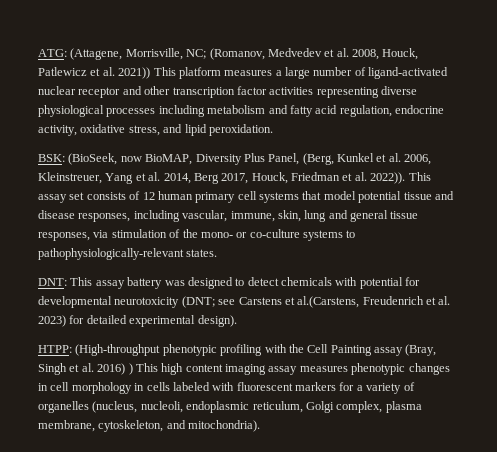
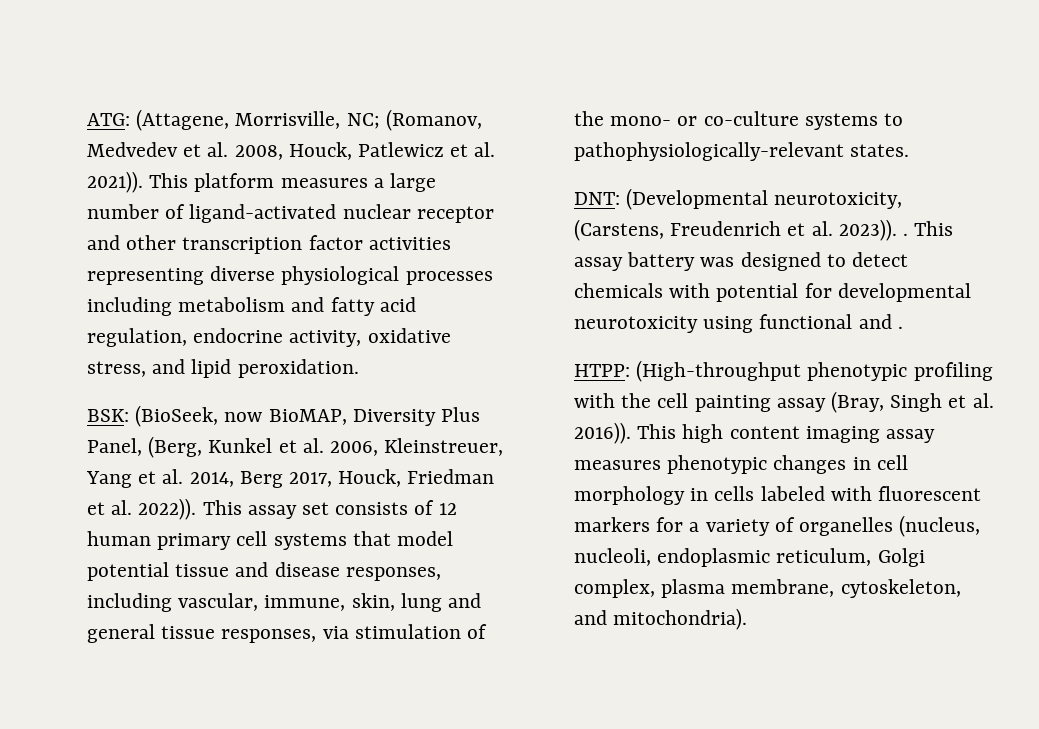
- ATG: (Attagene, Morrisville, NC; (Romanov, Medvedev et al. 2008, Houck, Patlewicz et al. 2021)) This platform measures a large number of ligand-activated nuclear receptor and other transcription factor activities representing diverse physiological processes including metabolism and fatty acid regulation, endocrine activity, oxidative stress, and lipid peroxidation.
+ ATG: (Attagene, Morrisville, NC; (Romanov, Medvedev et al. 2008, Houck, Patlewicz et al. 2021)). This platform measures a large number of ligand-activated nuclear receptor and other transcription factor activities representing diverse physiological processes including metabolism and fatty acid regulation, endocrine activity, oxidative stress, and lipid peroxidation.
- DNT: This assay battery was designed to detect chemicals with potential for developmental neurotoxicity (DNT; see Carstens et al.(Carstens, Freudenrich et al. 2023) for detailed experimental design).
+ DNT: (Developmental neurotoxicity, (Carstens, Freudenrich et al. 2023)). . This assay battery was designed to detect chemicals with potential for developmental neurotoxicity using functional and .
- HTPP: (High-throughput phenotypic profiling with the Cell Painting assay (Bray, Singh et al. 2016) ) This high content imaging assay measures phenotypic changes in cell morphology in cells labeled with fluorescent markers for a variety of organelles (nucleus, nucleoli, endoplasmic reticulum, Golgi complex, plasma membrane, cytoskeleton, and mitochondria).
+ HTPP: (High-throughput phenotypic profiling with the cell painting assay (Bray, Singh et al. 2016)). This high content imaging assay measures phenotypic changes in cell morphology in cells labeled with fluorescent markers for a variety of organelles (nucleus, nucleoli, endoplasmic reticulum, Golgi complex, plasma membrane, cytoskeleton, and mitochondria).

